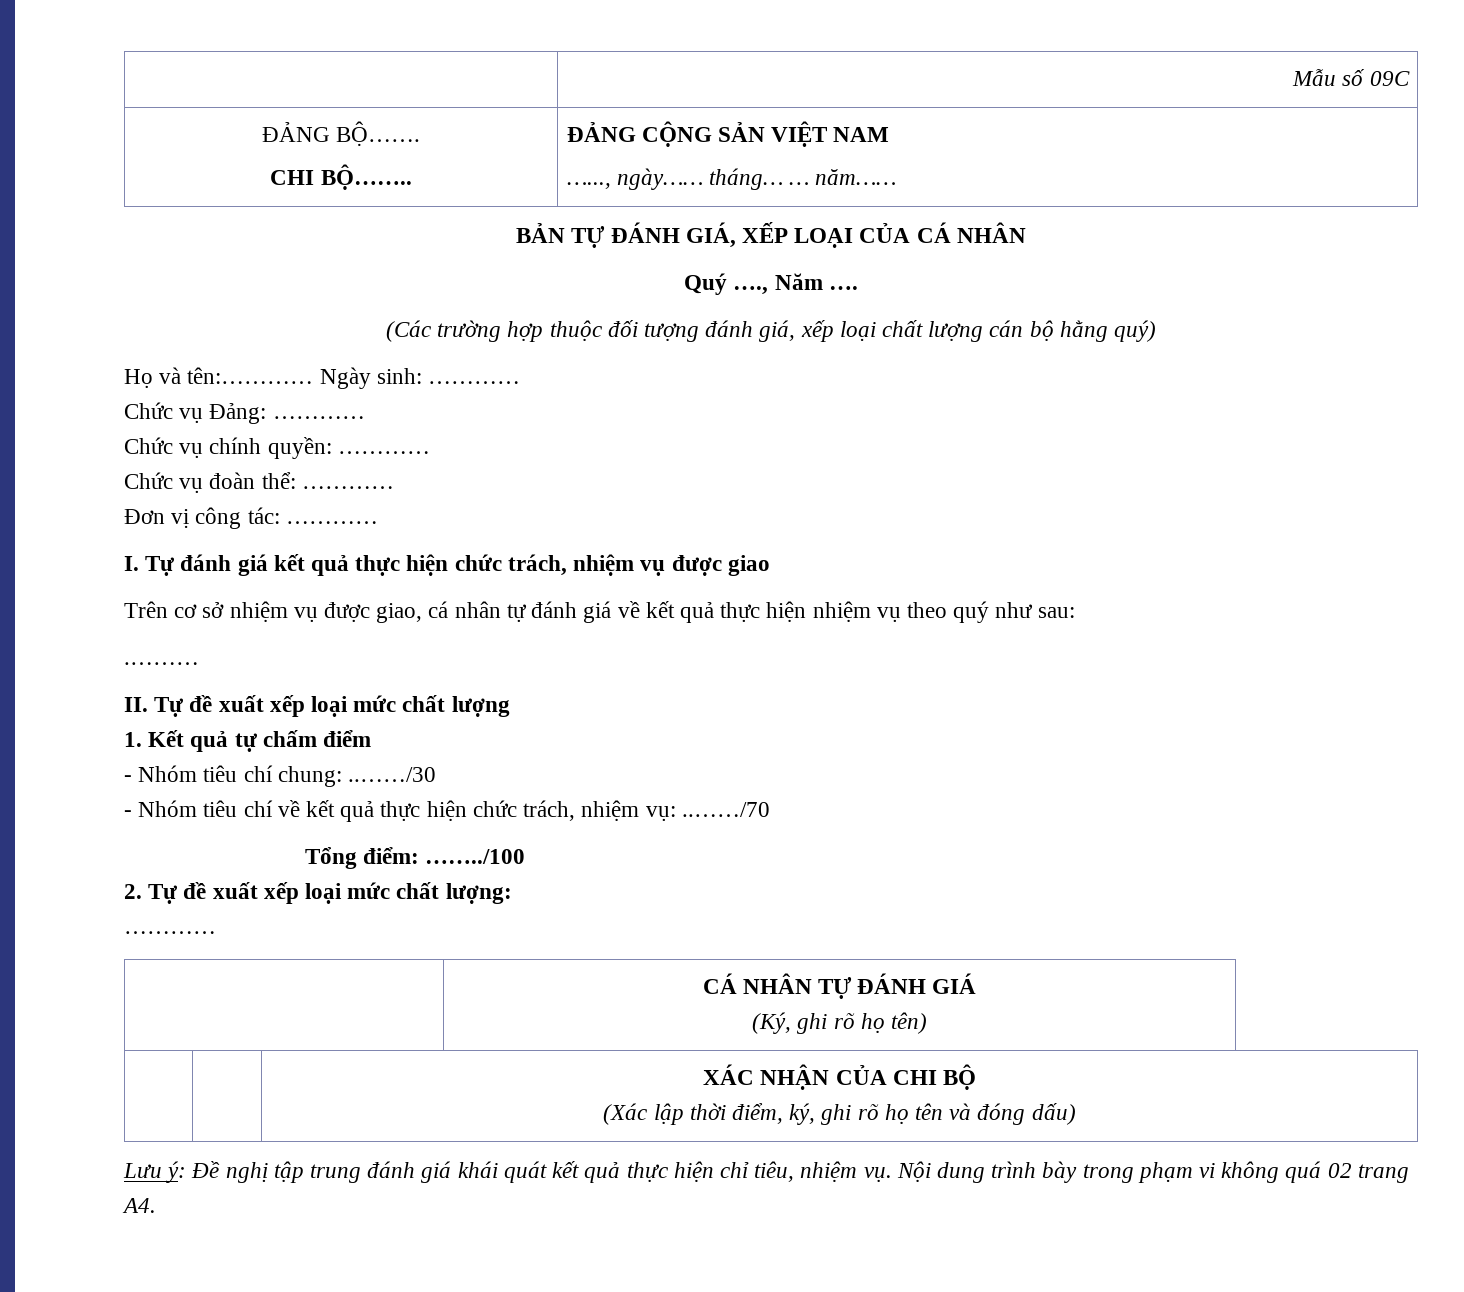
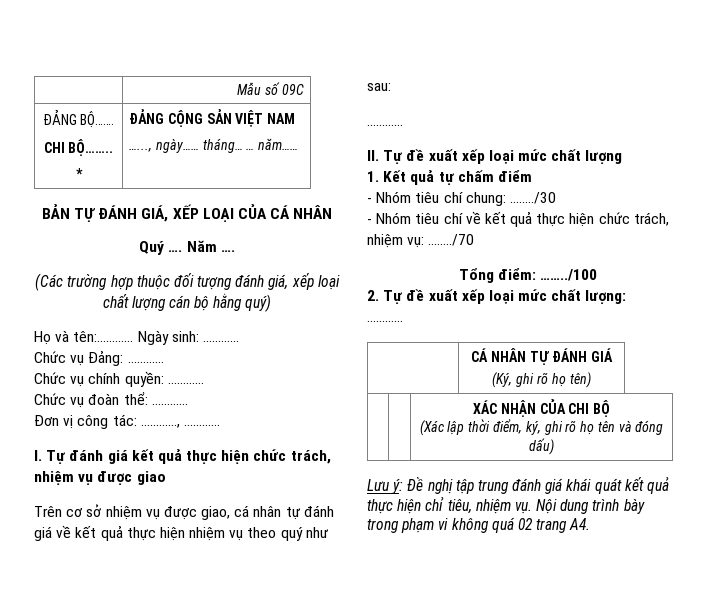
  ĐẢNG BỘ…….
- CHI BỘ…….. | ĐẢNG CỘNG SẢN VIỆT NAM
+ CHI BỘ……..
+ * | ĐẢNG CỘNG SẢN VIỆT NAM
- Quý …., Năm ….
+ Quý …. Năm ….
- Đơn vị công tác: …………
+ Đơn vị công tác: …………, …………
  Trên cơ sở nhiệm vụ được giao, cá nhân tự đánh giá về kết quả thực hiện nhiệm vụ theo quý như sau:
- .………
+ …………

